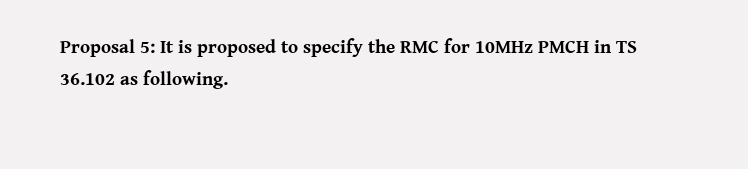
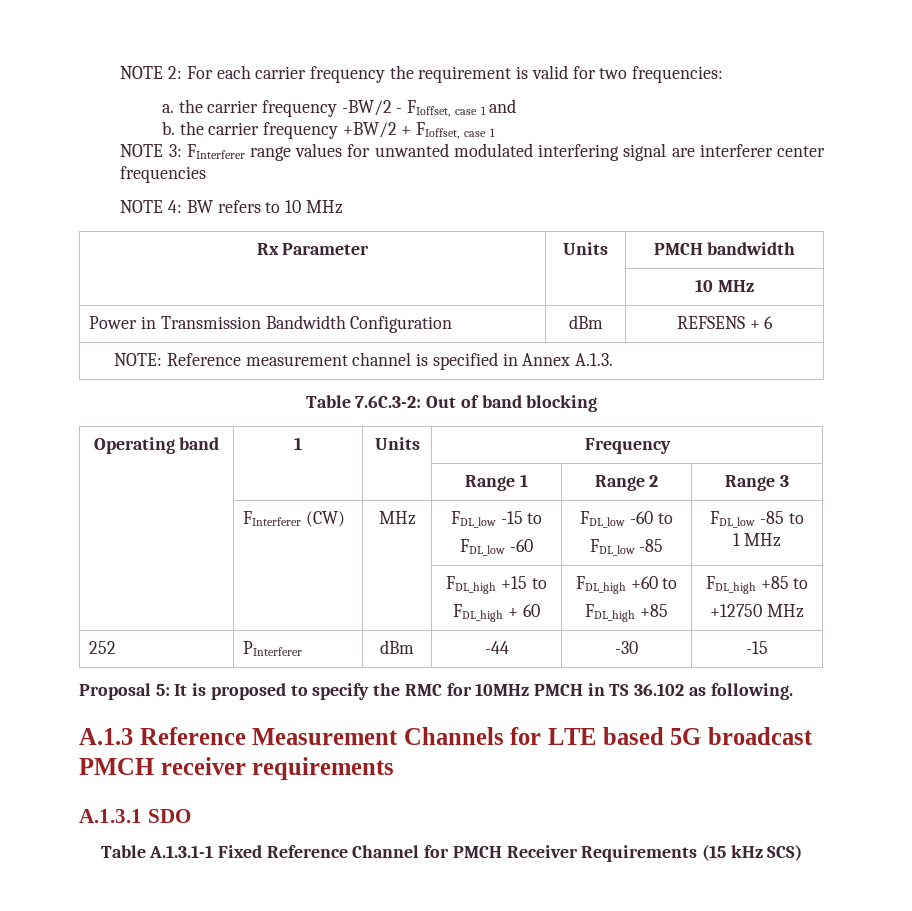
+ NOTE 2: For each carrier frequency the requirement is valid for two frequencies:
+ a. the carrier frequency -BW/2 - FIoffset, case 1 and
+ b. the carrier frequency +BW/2 + FIoffset, case 1
+ NOTE 3: FInterferer range values for unwanted modulated interfering signal are interferer center frequencies
+ NOTE 4: BW refers to 10 MHz
+ Rx Parameter | Units | PMCH bandwidth
+ | | 10 MHz
+ Power in Transmission Bandwidth Configuration | dBm | REFSENS + 6
+ NOTE: Reference measurement channel is specified in Annex A.1.3.
+ Table 7.6C.3-2: Out of band blocking
+ Operating band | 1 | Units | Frequency
+ | | | Range 1 | Range 2 | Range 3
+ | FInterferer (CW) | MHz | FDL_low -15 to
+ FDL_low -60 | FDL_low -60 to
+ FDL_low -85 | FDL_low -85 to
+ 1 MHz
+ | | | FDL_high +15 to
+ FDL_high + 60 | FDL_high +60 to
+ FDL_high +85 | FDL_high +85 to
+ +12750 MHz
+ 252 | PInterferer | dBm | -44 | -30 | -15
+ A.1.3 Reference Measurement Channels for LTE based 5G broadcast PMCH receiver requirements
+ A.1.3.1 SDO
+ Table A.1.3.1-1 Fixed Reference Channel for PMCH Receiver Requirements (15 kHz SCS)

